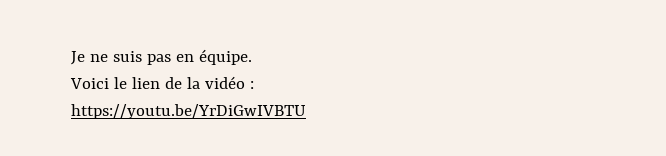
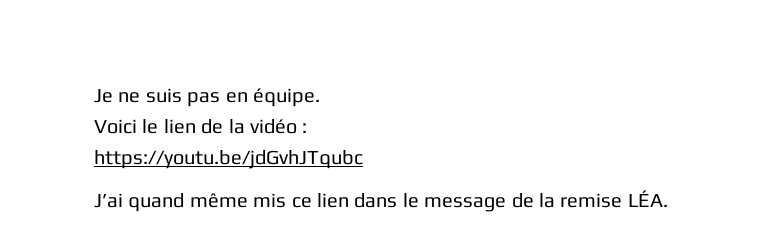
- https://youtu.be/YrDiGwIVBTU
+ https://youtu.be/jdGvhJTqubc
+ J’ai quand même mis ce lien dans le message de la remise LÉA.

